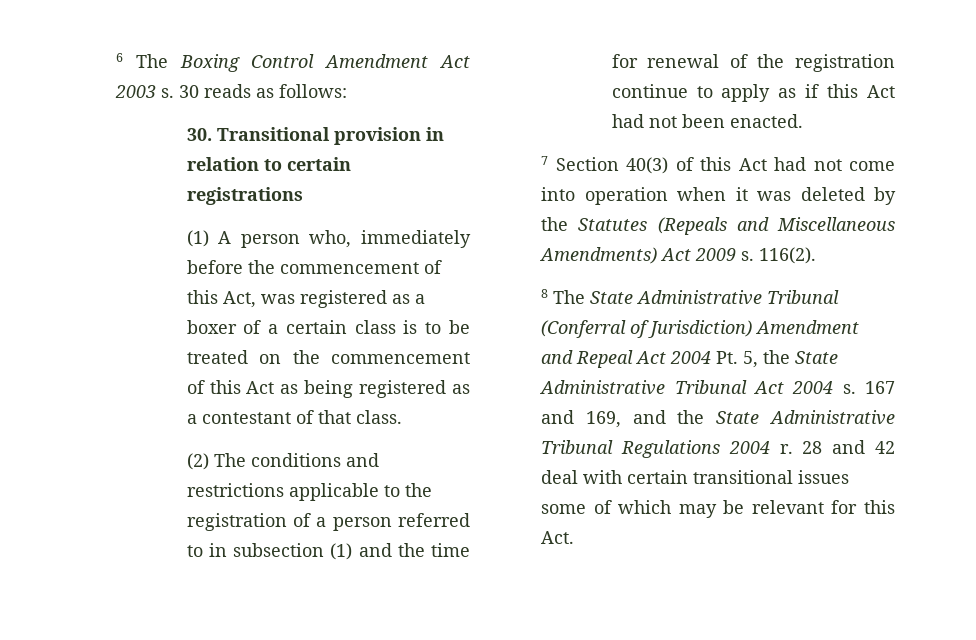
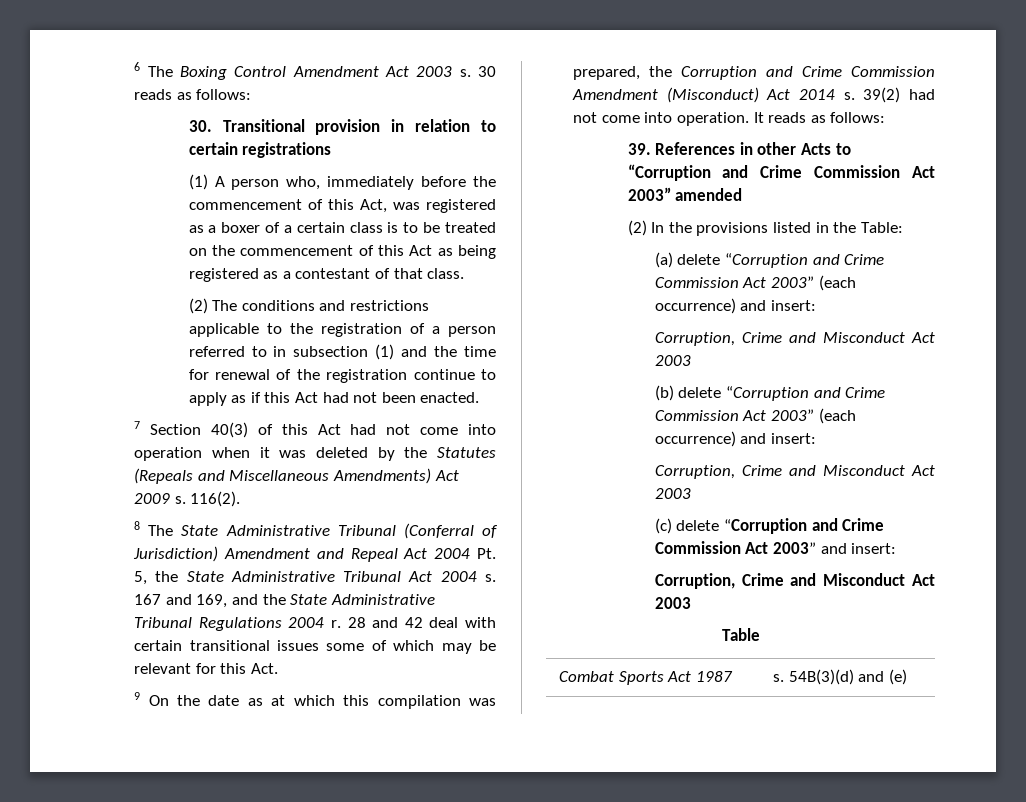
+ 9 On the date as at which this compilation was prepared, the Corruption and Crime Commission Amendment (Misconduct) Act 2014 s. 39(2) had not come into operation. It reads as follows:
+ 39. References in other Acts to “Corruption and Crime Commission Act 2003” amended
+ (2) In the provisions listed in the Table:
+ (a) delete “Corruption and Crime Commission Act 2003” (each occurrence) and insert:
+ Corruption, Crime and Misconduct Act 2003
+ (b) delete “Corruption and Crime Commission Act 2003” (each occurrence) and insert:
+ Corruption, Crime and Misconduct Act 2003
+ (c) delete “Corruption and Crime Commission Act 2003” and insert:
+ Corruption, Crime and Misconduct Act 2003
+ Table
+ Combat Sports Act 1987 | s. 54B(3)(d) and (e)

